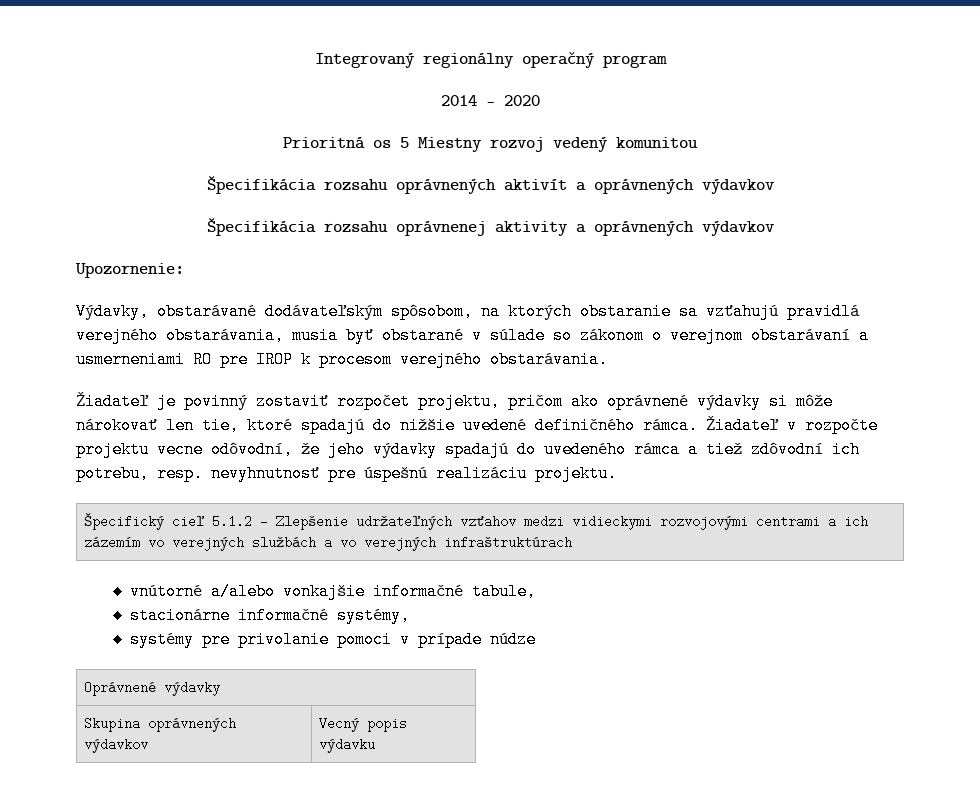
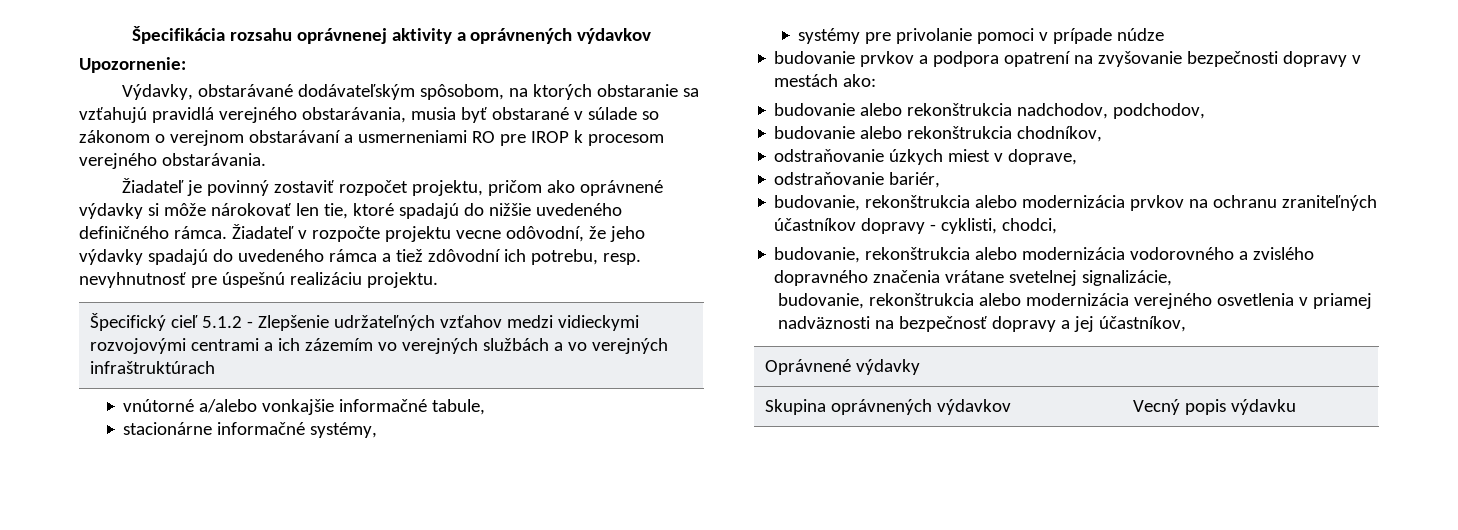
- Integrovaný regionálny operačný program
- 2014 – 2020
- Prioritná os 5 Miestny rozvoj vedený komunitou
- Špecifikácia rozsahu oprávnených aktivít a oprávnených výdavkov
- Žiadateľ je povinný zostaviť rozpočet projektu, pričom ako oprávnené výdavky si môže nárokovať len tie, ktoré spadajú do nižšie uvedené definičného rámca.
+ Žiadateľ je povinný zostaviť rozpočet projektu, pričom ako oprávnené výdavky si môže nárokovať len tie, ktoré spadajú do nižšie uvedeného definičného rámca.
+ budovanie prvkov a podpora opatrení na zvyšovanie bezpečnosti dopravy v mestách ako:
+ budovanie alebo rekonštrukcia nadchodov, podchodov,
+ budovanie alebo rekonštrukcia chodníkov,
+ odstraňovanie úzkych miest v doprave,
+ odstraňovanie bariér,
+ budovanie, rekonštrukcia alebo modernizácia prvkov na ochranu zraniteľných účastníkov dopravy - cyklisti, chodci,
+ budovanie, rekonštrukcia alebo modernizácia vodorovného a zvislého dopravného značenia vrátane svetelnej signalizácie,
+ budovanie, rekonštrukcia alebo modernizácia verejného osvetlenia v priamej nadväznosti na bezpečnosť dopravy a jej účastníkov,

